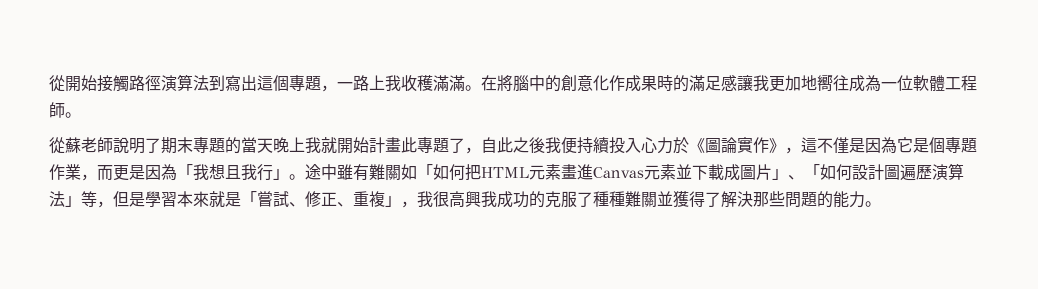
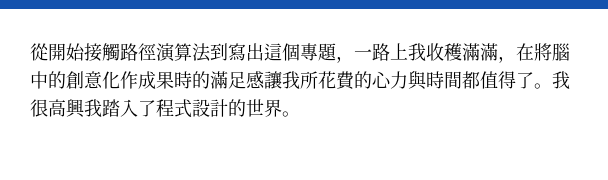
- 從開始接觸路徑演算法到寫出這個專題，一路上我收穫滿滿。在將腦中的創意化作成果時的滿足感讓我更加地嚮往成為一位軟體工程師。
- 從蘇老師說明了期末專題的當天晚上我就開始計畫此專題了，自此之後我便持續投入心力於《圖論實作》，這不僅是因為它是個專題作業，而更是因為「我想且我行」。途中雖有難關如「如何把HTML元素畫進Canvas元素並下載成圖片」、「如何設計圖遍歷演算法」等，但是學習本來就是「嘗試、修正、重複」，我很高興我成功的克服了種種難關並獲得了解決那些問題的能力。
+ 從開始接觸路徑演算法到寫出這個專題，一路上我收穫滿滿，在將腦中的創意化作成果時的滿足感讓我所花費的心力與時間都值得了。我很高興我踏入了程式設計的世界。

